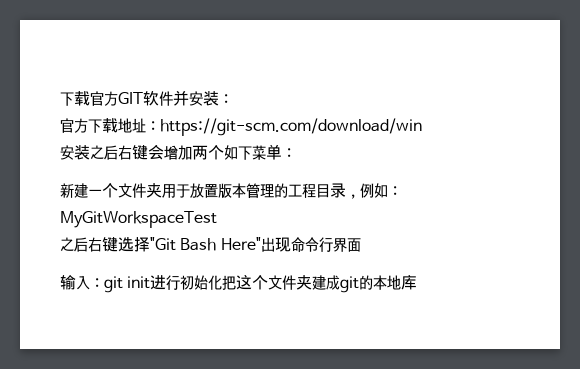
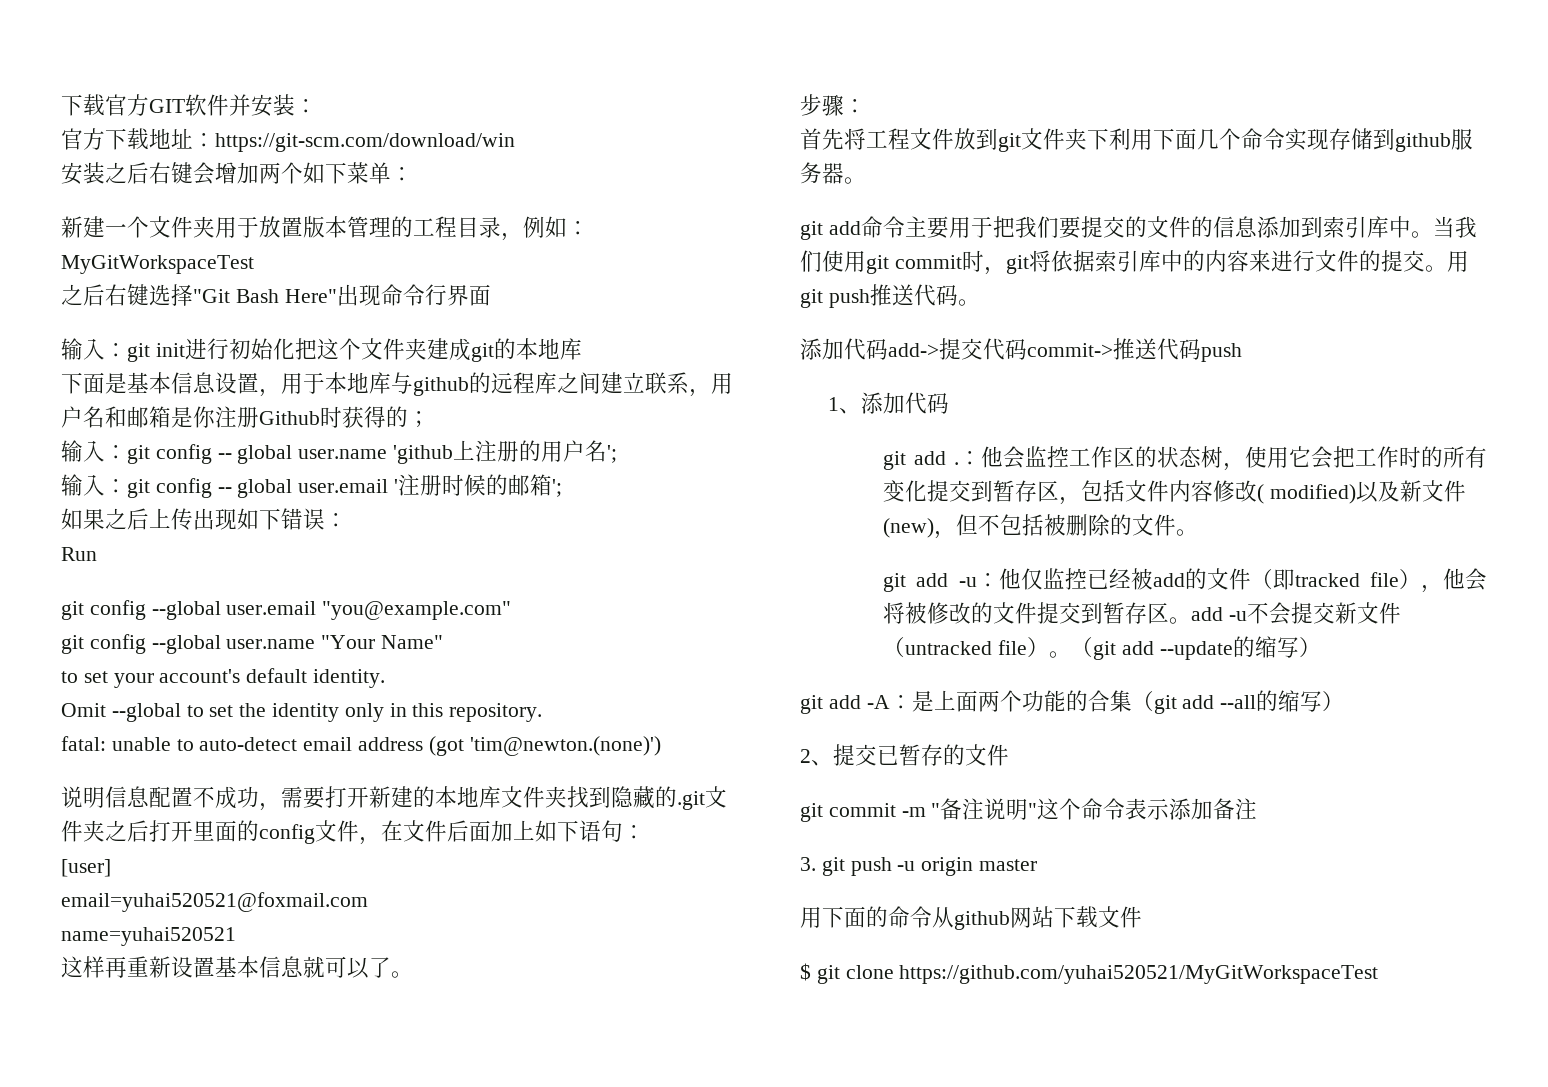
+ 下面是基本信息设置，用于本地库与github的远程库之间建立联系，用户名和邮箱是你注册Github时获得的；
+ 输入：git config -- global user.name 'github上注册的用户名';
+ 输入：git config -- global user.email '注册时候的邮箱';
+ 如果之后上传出现如下错误：
+ Run
+ git config --global user.email "you@example.com"
+ git config --global user.name "Your Name"
+ to set your account's default identity.
+ Omit --global to set the identity only in this repository.
+ fatal: unable to auto-detect email address (got 'tim@newton.(none)')
+ 说明信息配置不成功，需要打开新建的本地库文件夹找到隐藏的.git文件夹之后打开里面的config文件，在文件后面加上如下语句：
+ [user]
+ email=yuhai520521@foxmail.com
+ name=yuhai520521
+ 这样再重新设置基本信息就可以了。
+ 步骤：
+ 首先将工程文件放到git文件夹下利用下面几个命令实现存储到github服务器。
+ git add命令主要用于把我们要提交的文件的信息添加到索引库中。当我们使用git commit时，git将依据索引库中的内容来进行文件的提交。用git push推送代码。
+ 添加代码add->提交代码commit->推送代码push
+ 1、添加代码
+ git add .：他会监控工作区的状态树，使用它会把工作时的所有变化提交到暂存区，包括文件内容修改( modified)以及新文件(new)，但不包括被删除的文件。
+ git add -u：他仅监控已经被add的文件（即tracked file），他会将被修改的文件提交到暂存区。add -u不会提交新文件（untracked file）。（git add --update的缩写）
+ git add -A：是上面两个功能的合集（git add --all的缩写）
+ 2、提交已暂存的文件
+ git commit -m "备注说明"这个命令表示添加备注
+ 3. git push -u origin master
+ 用下面的命令从github网站下载文件
+ $ git clone https://github.com/yuhai520521/MyGitWorkspaceTest

